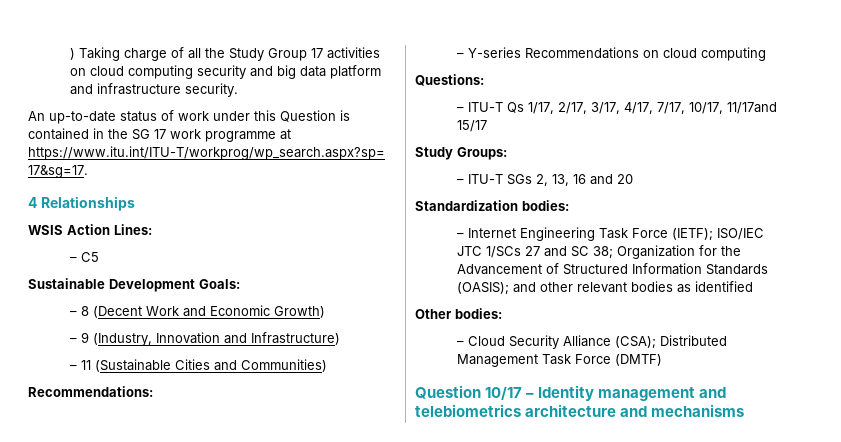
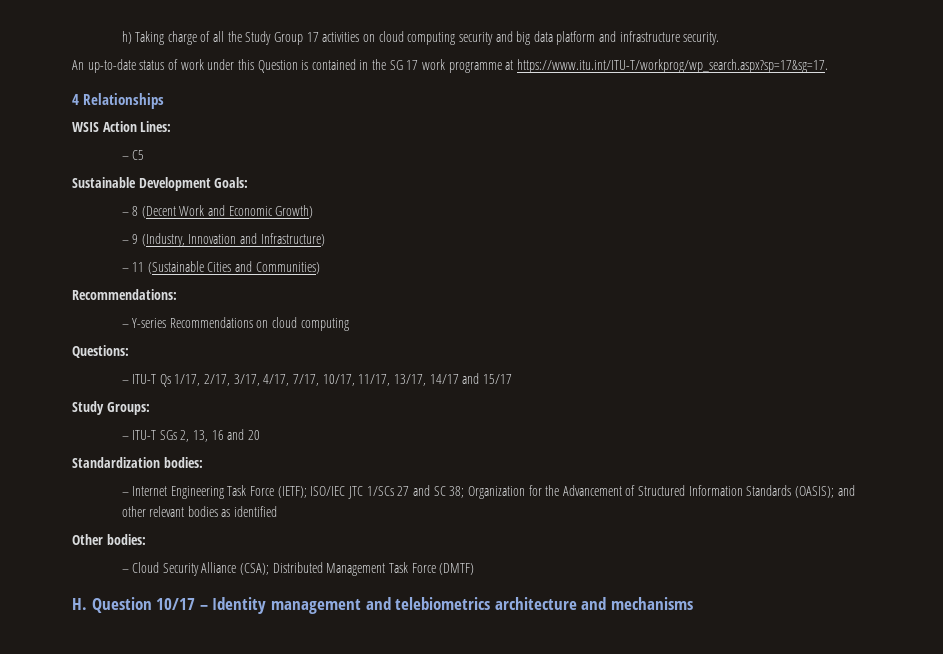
- ) Taking charge of all the Study Group 17 activities on cloud computing security and big data platform and infrastructure security.
+ h) Taking charge of all the Study Group 17 activities on cloud computing security and big data platform and infrastructure security.
- – ITU-T Qs 1/17, 2/17, 3/17, 4/17, 7/17, 10/17, 11/17and 15/17
+ – ITU-T Qs 1/17, 2/17, 3/17, 4/17, 7/17, 10/17, 11/17, 13/17, 14/17 and 15/17
- Question 10/17 – Identity management and telebiometrics architecture and mechanisms
+ H. Question 10/17 – Identity management and telebiometrics architecture and mechanisms

